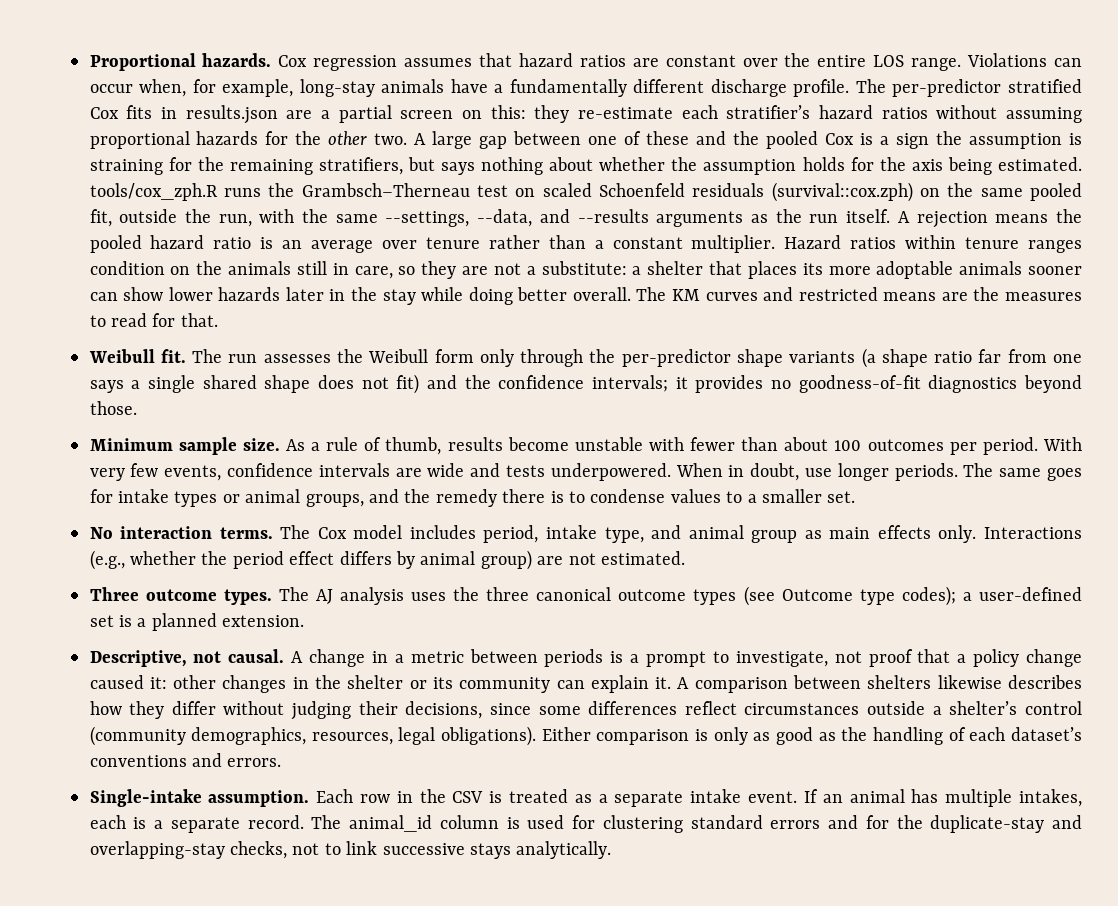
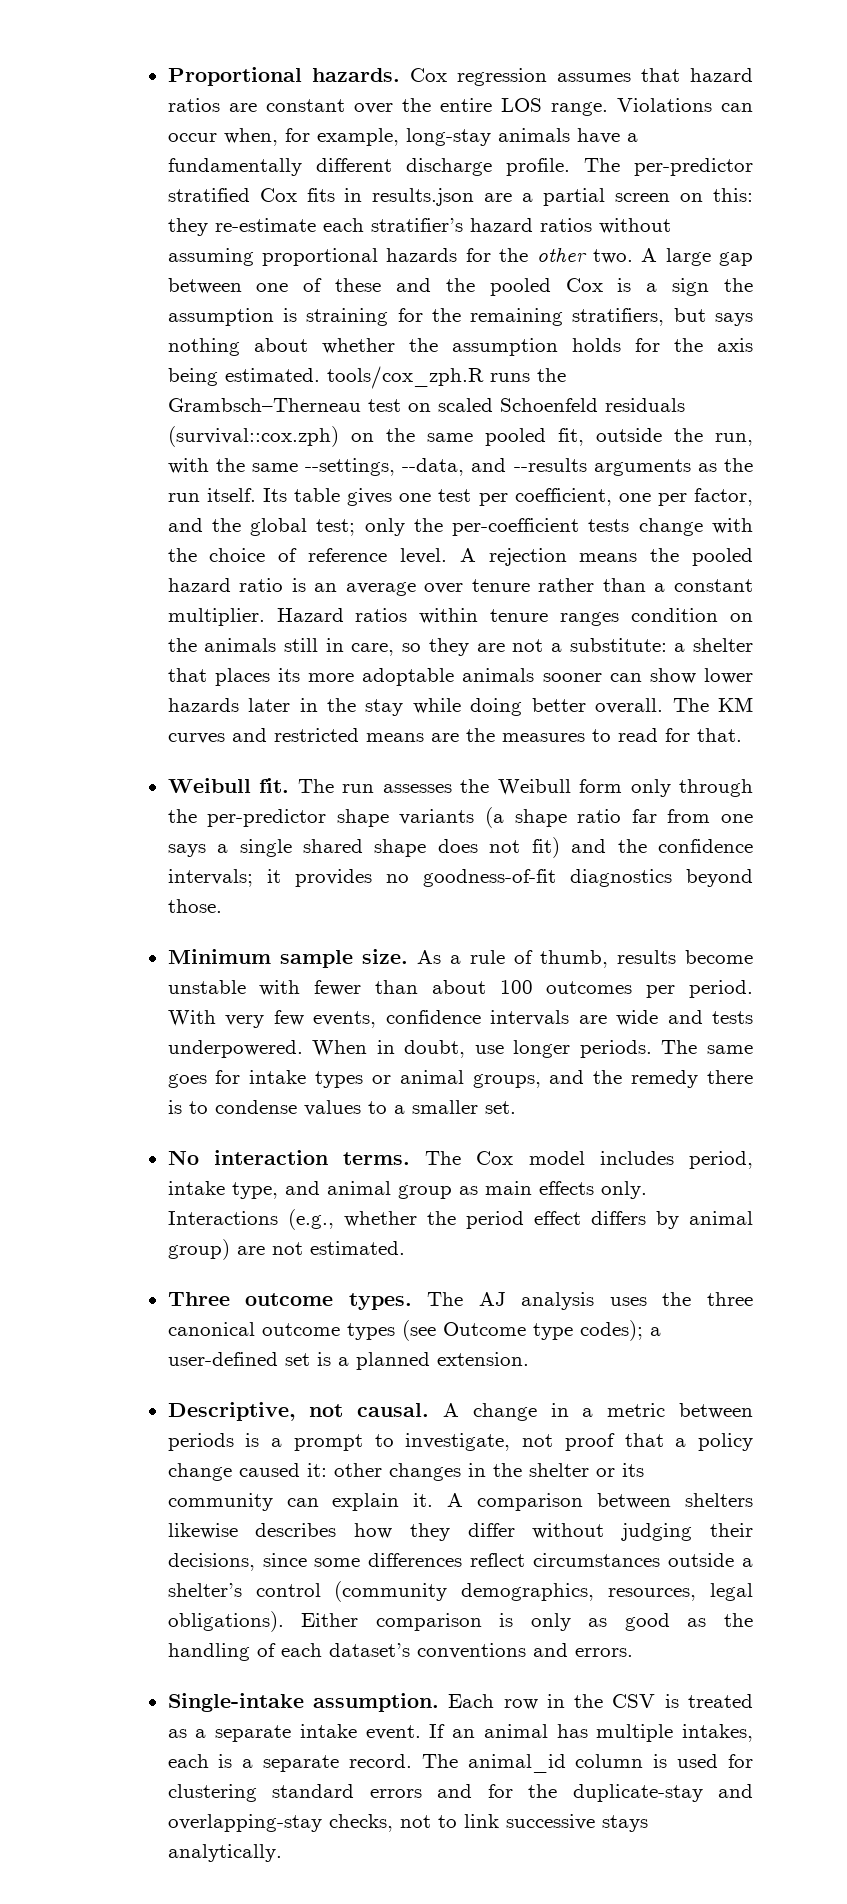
+ Its table gives one test per coefficient, one per factor, and the global test; only the per-coefficient tests change with the choice of reference level.

